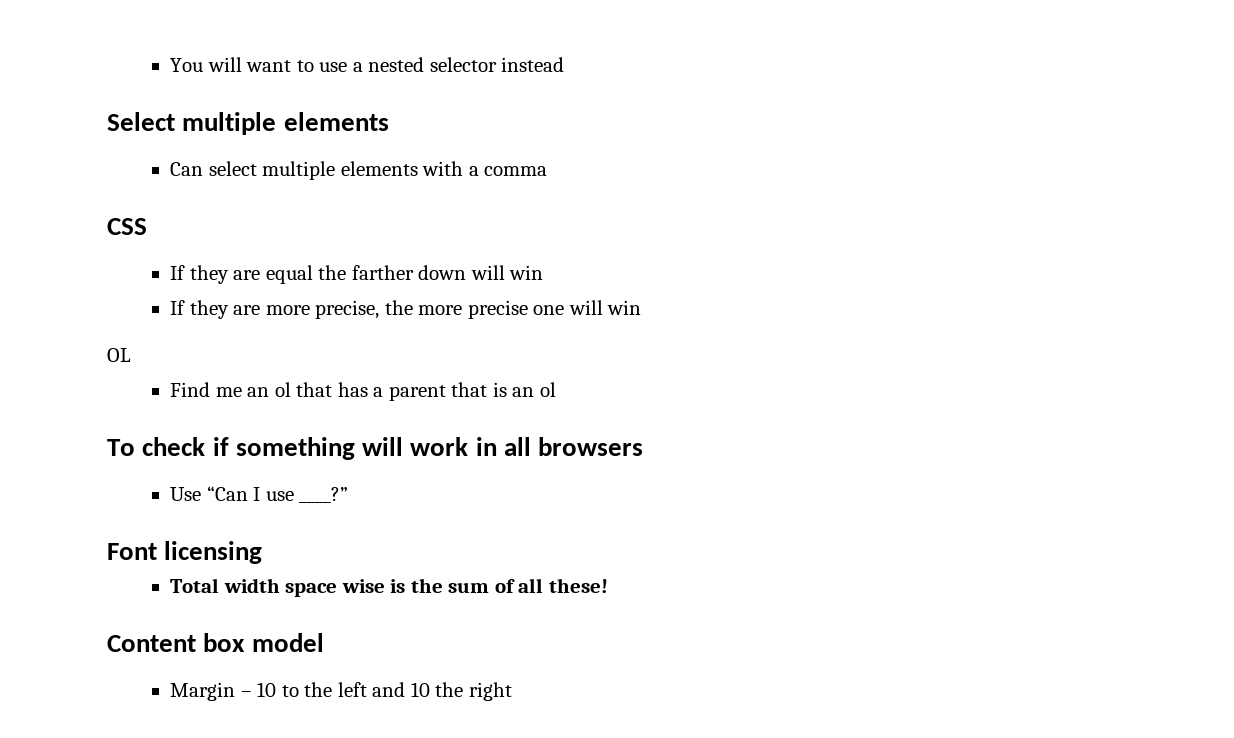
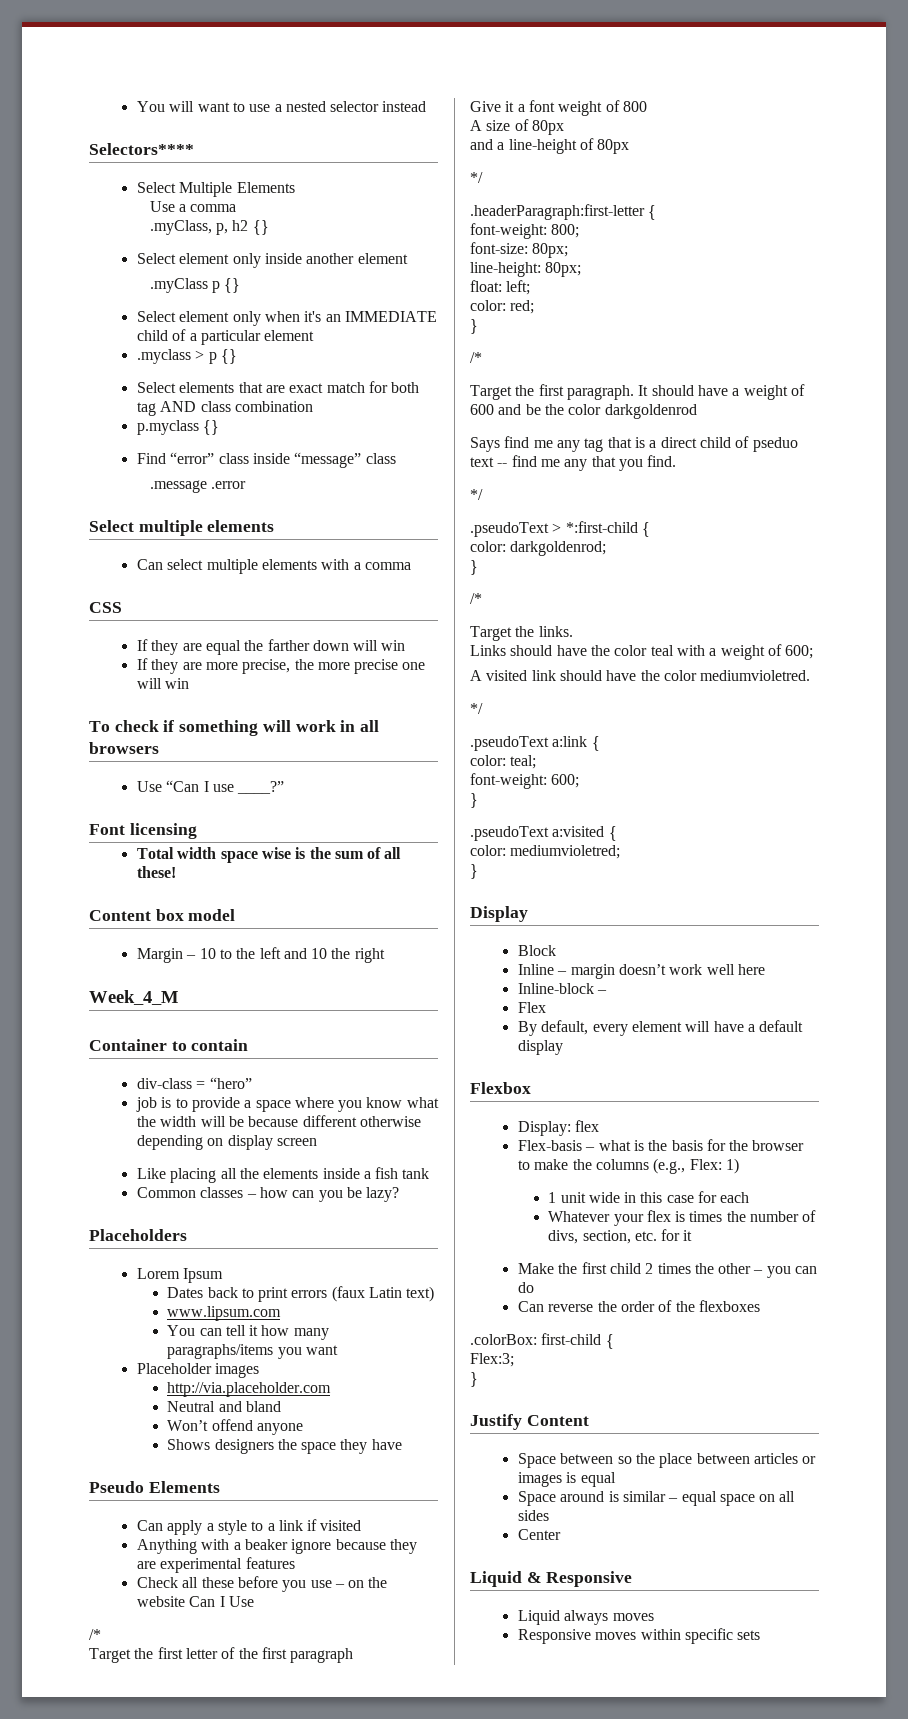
+ Selectors****
+ Select Multiple Elements
+ Use a comma
+ .myClass, p, h2 {}
+ Select element only inside another element
+ .myClass p {}
+ Select element only when it's an IMMEDIATE child of a particular element
+ .myclass > p {}
+ Select elements that are exact match for both tag AND class combination
+ p.myclass {}
+ Find “error” class inside “message” class
+ .message .error
- OL
- Find me an ol that has a parent that is an ol
+ Week_4_M
+ Container to contain
+ div-class = “hero”
+ job is to provide a space where you know what the width will be because different otherwise depending on display screen
+ Like placing all the elements inside a fish tank
+ Common classes – how can you be lazy?
+ Placeholders
+ Lorem Ipsum
+ Dates back to print errors (faux Latin text)
+ www.lipsum.com
+ You can tell it how many paragraphs/items you want
+ Placeholder images
+ http://via.placeholder.com
+ Neutral and bland
+ Won’t offend anyone
+ Shows designers the space they have
+ Pseudo Elements
+ Can apply a style to a link if visited
+ Anything with a beaker ignore because they are experimental features
+ Check all these before you use – on the website Can I Use
+ /*
+ Target the first letter of the first paragraph
+ Give it a font weight of 800
+ A size of 80px
+ and a line-height of 80px
+ */
+ .headerParagraph:first-letter {
+ font-weight: 800;
+ font-size: 80px;
+ line-height: 80px;
+ float: left;
+ color: red;
+ }
+ /*
+ Target the first paragraph. It should have a weight of 600 and be the color darkgoldenrod
+ Says find me any tag that is a direct child of pseduo text -- find me any that you find.
+ */
+ .pseudoText > *:first-child {
+ color: darkgoldenrod;
+ }
+ /*
+ Target the links.
+ Links should have the color teal with a weight of 600;
+ A visited link should have the color mediumvioletred.
+ */
+ .pseudoText a:link {
+ color: teal;
+ font-weight: 600;
+ }
+ .pseudoText a:visited {
+ color: mediumvioletred;
+ }
+ Display
+ Block
+ Inline – margin doesn’t work well here
+ Inline-block –
+ Flex
+ By default, every element will have a default display
+ Flexbox
+ Display: flex
+ Flex-basis – what is the basis for the browser to make the columns (e.g., Flex: 1)
+ 1 unit wide in this case for each
+ Whatever your flex is times the number of divs, section, etc. for it
+ Make the first child 2 times the other – you can do
+ Can reverse the order of the flexboxes
+ .colorBox: first-child {
+ Flex:3;
+ }
+ Justify Content
+ Space between so the place between articles or images is equal
+ Space around is similar – equal space on all sides
+ Center
+ Liquid & Responsive
+ Liquid always moves
+ Responsive moves within specific sets

